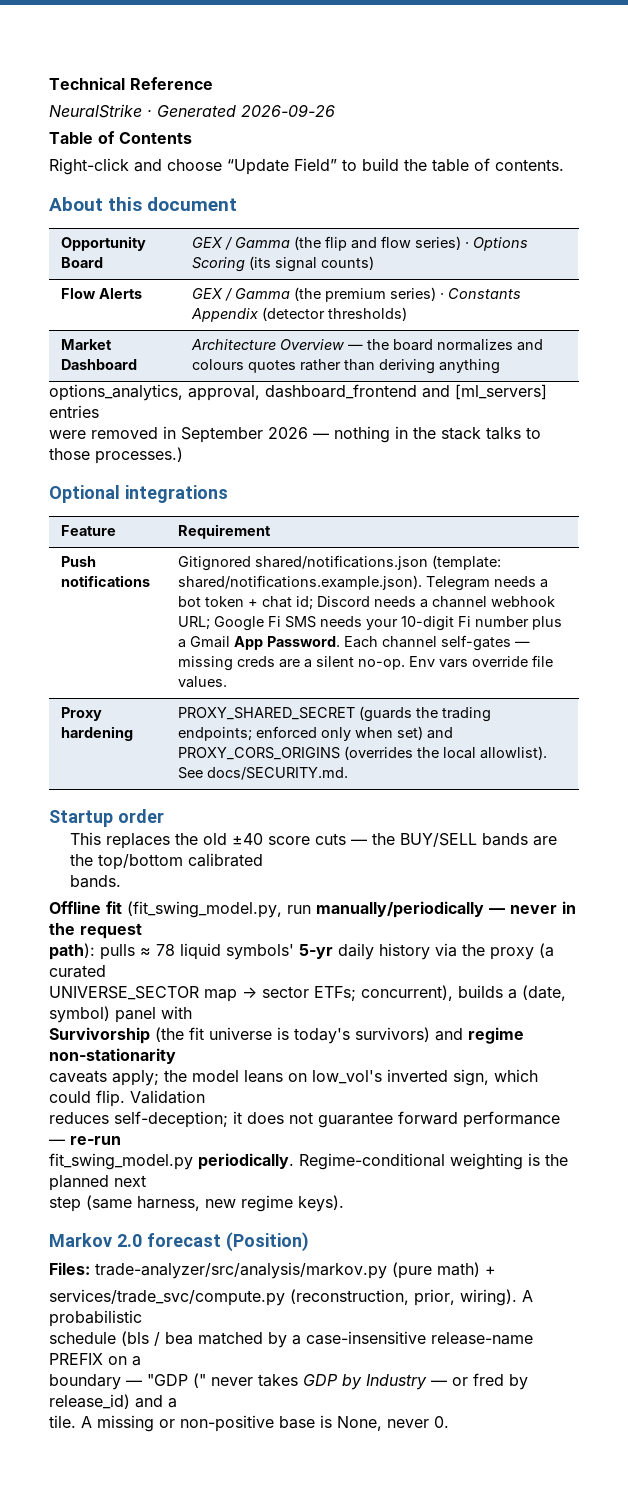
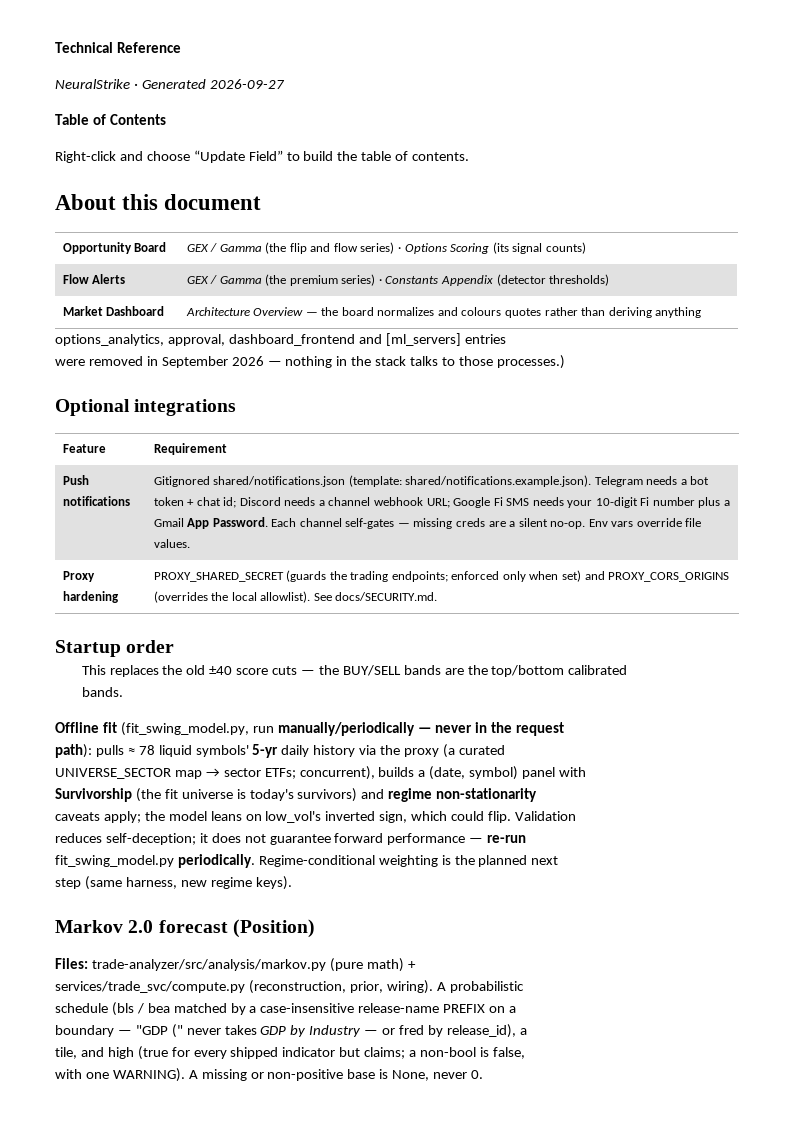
- NeuralStrike · Generated 2026-09-26
+ NeuralStrike · Generated 2026-09-27
- boundary — "GDP (" never takes GDP by Industry — or fred by release_id) and a
- tile.
+ boundary — "GDP (" never takes GDP by Industry — or fred by release_id), a
+ tile, and high (true for every shipped indicator but claims; a non-bool is false,
+ with one WARNING).

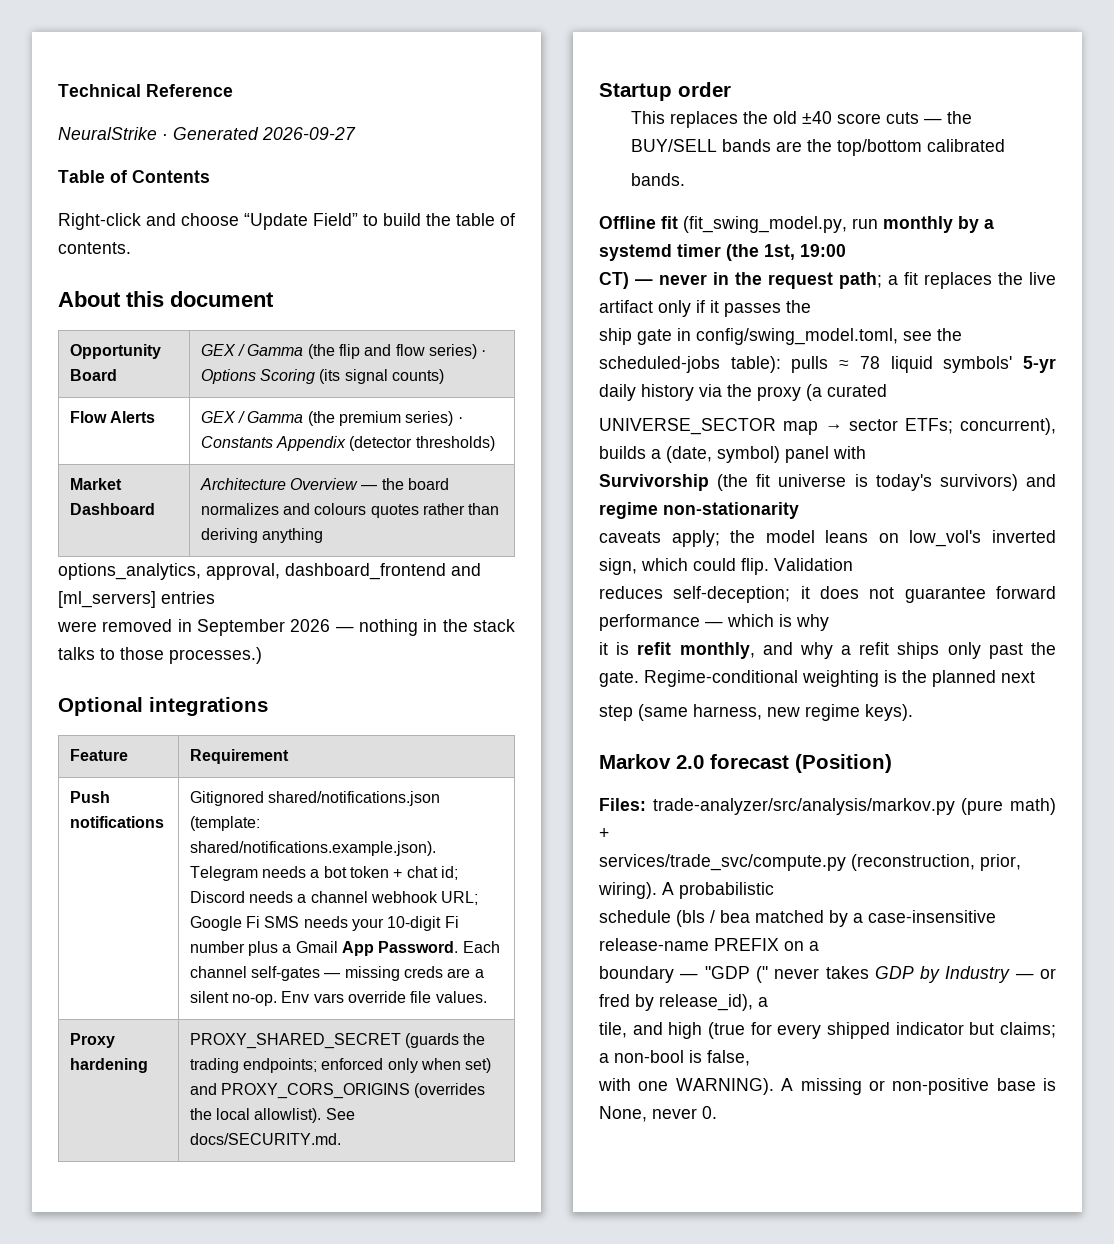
- Offline fit (fit_swing_model.py, run manually/periodically — never in the request
- path): pulls ≈ 78 liquid symbols' 5-yr daily history via the proxy (a curated
+ Offline fit (fit_swing_model.py, run monthly by a systemd timer (the 1st, 19:00
+ CT) — never in the request path; a fit replaces the live artifact only if it passes the
+ ship gate in config/swing_model.toml, see the scheduled-jobs table): pulls ≈ 78 liquid symbols' 5-yr daily history via the proxy (a curated
- reduces self-deception; it does not guarantee forward performance — re-run
- fit_swing_model.py periodically.
+ reduces self-deception; it does not guarantee forward performance — which is why
+ it is refit monthly, and why a refit ships only past the gate.

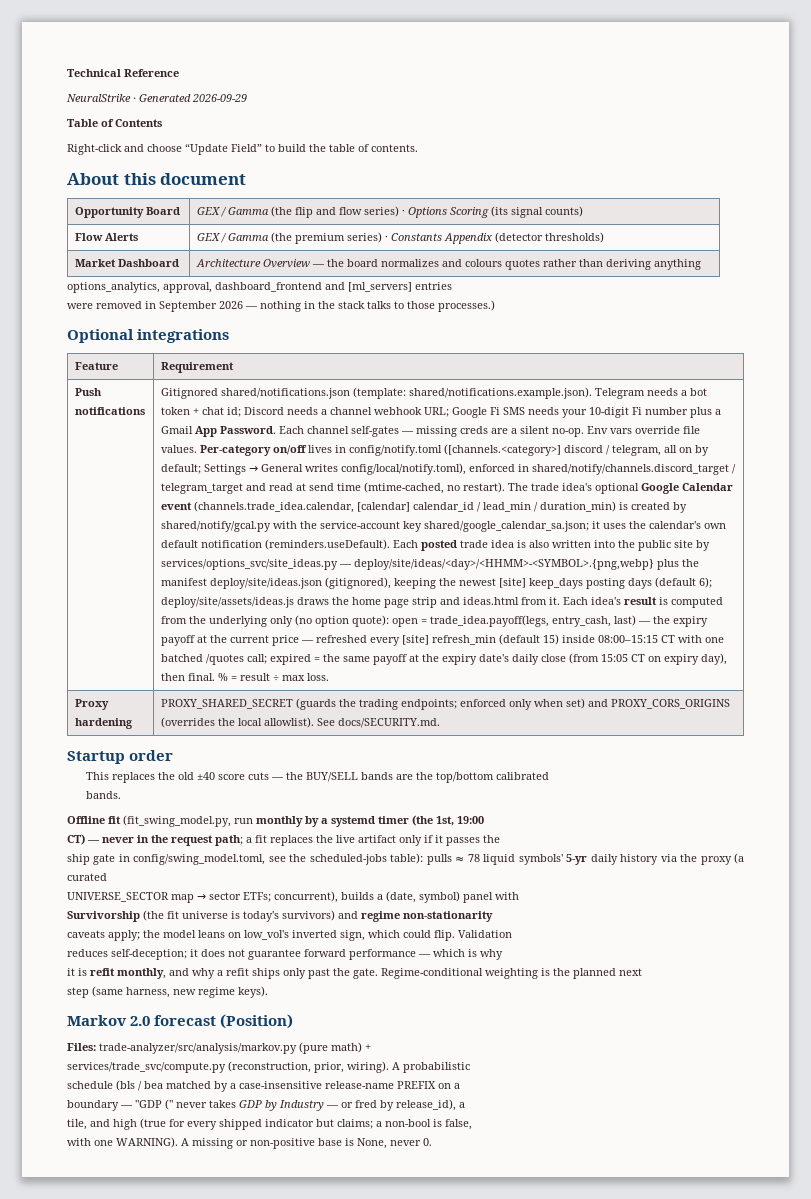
- NeuralStrike · Generated 2026-09-27
+ NeuralStrike · Generated 2026-09-29
+ Per-category on/off lives in config/notify.toml ([channels.<category>] discord / telegram, all on by default; Settings → General writes config/local/notify.toml), enforced in shared/notify/channels.discord_target / telegram_target and read at send time (mtime-cached, no restart). The trade idea's optional Google Calendar event (channels.trade_idea.calendar, [calendar] calendar_id / lead_min / duration_min) is created by shared/notify/gcal.py with the service-account key shared/google_calendar_sa.json; it uses the calendar's own default notification (reminders.useDefault). Each posted trade idea is also written into the public site by services/options_svc/site_ideas.py — deploy/site/ideas/<day>/<HHMM>-<SYMBOL>.{png,webp} plus the manifest deploy/site/ideas.json (gitignored), keeping the newest [site] keep_days posting days (default 6); deploy/site/assets/ideas.js draws the home page strip and ideas.html from it. Each idea's result is computed from the underlying only (no option quote): open = trade_idea.payoff(legs, entry_cash, last) — the expiry payoff at the current price — refreshed every [site] refresh_min (default 15) inside 08:00–15:15 CT with one batched /quotes call; expired = the same payoff at the expiry date's daily close (from 15:05 CT on expiry day), then final. % = result ÷ max loss.

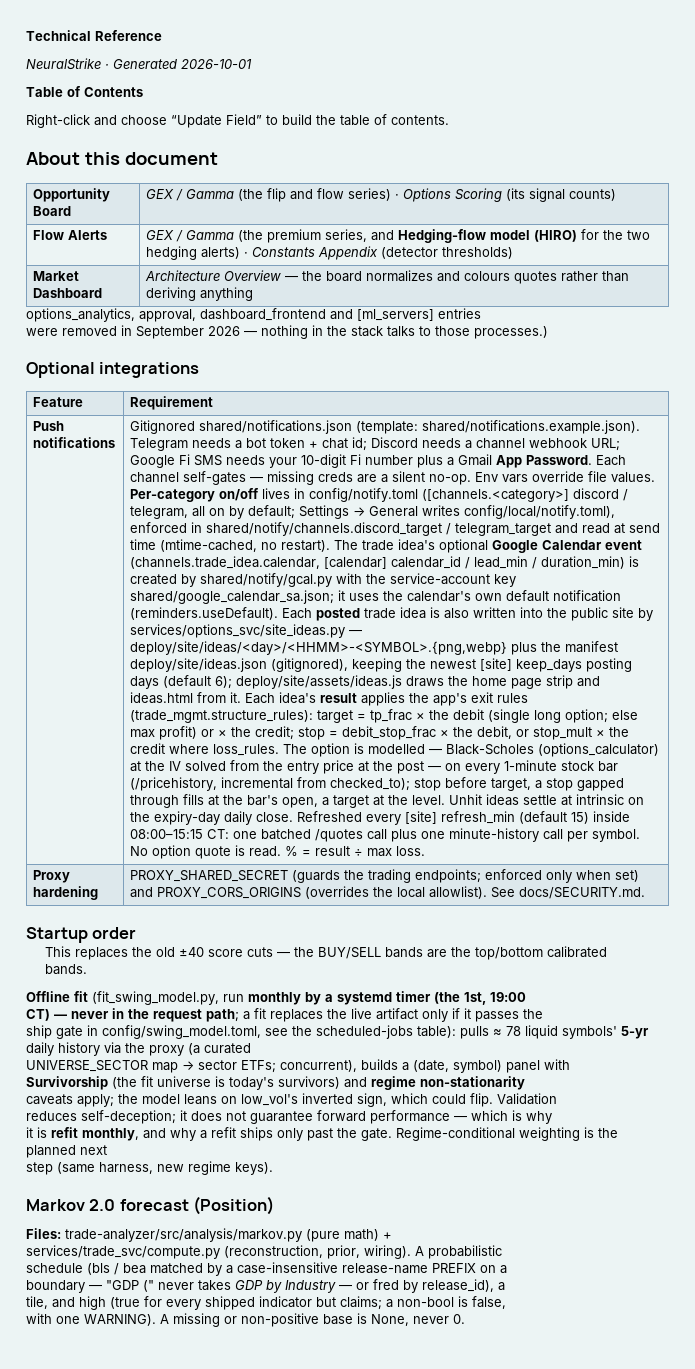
- NeuralStrike · Generated 2026-09-29
+ NeuralStrike · Generated 2026-10-01
- Flow Alerts | GEX / Gamma (the premium series) · Constants Appendix (detector thresholds)
+ Flow Alerts | GEX / Gamma (the premium series, and Hedging-flow model (HIRO) for the two hedging alerts) · Constants Appendix (detector thresholds)
- Each idea's result is computed from the underlying only (no option quote): open = trade_idea.payoff(legs, entry_cash, last) — the expiry payoff at the current price — refreshed every [site] refresh_min (default 15) inside 08:00–15:15 CT with one batched /quotes call; expired = the same payoff at the expiry date's daily close (from 15:05 CT on expiry day), then final.
+ Each idea's result applies the app's exit rules (trade_mgmt.structure_rules): target = tp_frac × the debit (single long option; else max profit) or × the credit; stop = debit_stop_frac × the debit, or stop_mult × the credit where loss_rules. The option is modelled — Black-Scholes (options_calculator) at the IV solved from the entry price at the post — on every 1-minute stock bar (/pricehistory, incremental from checked_to); stop before target, a stop gapped through fills at the bar's open, a target at the level. Unhit ideas settle at intrinsic on the expiry-day daily close. Refreshed every [site] refresh_min (default 15) inside 08:00–15:15 CT: one batched /quotes call plus one minute-history call per symbol. No option quote is read.

